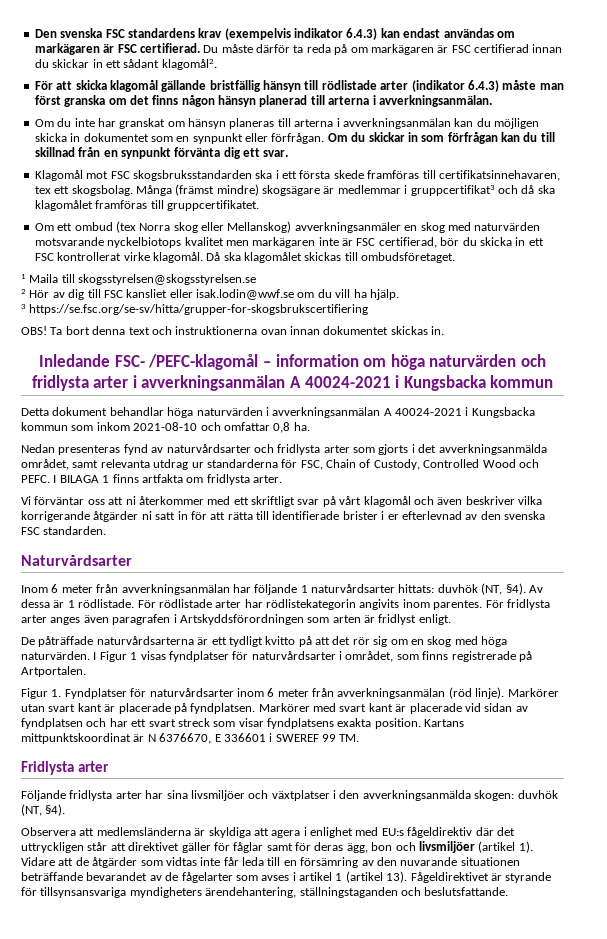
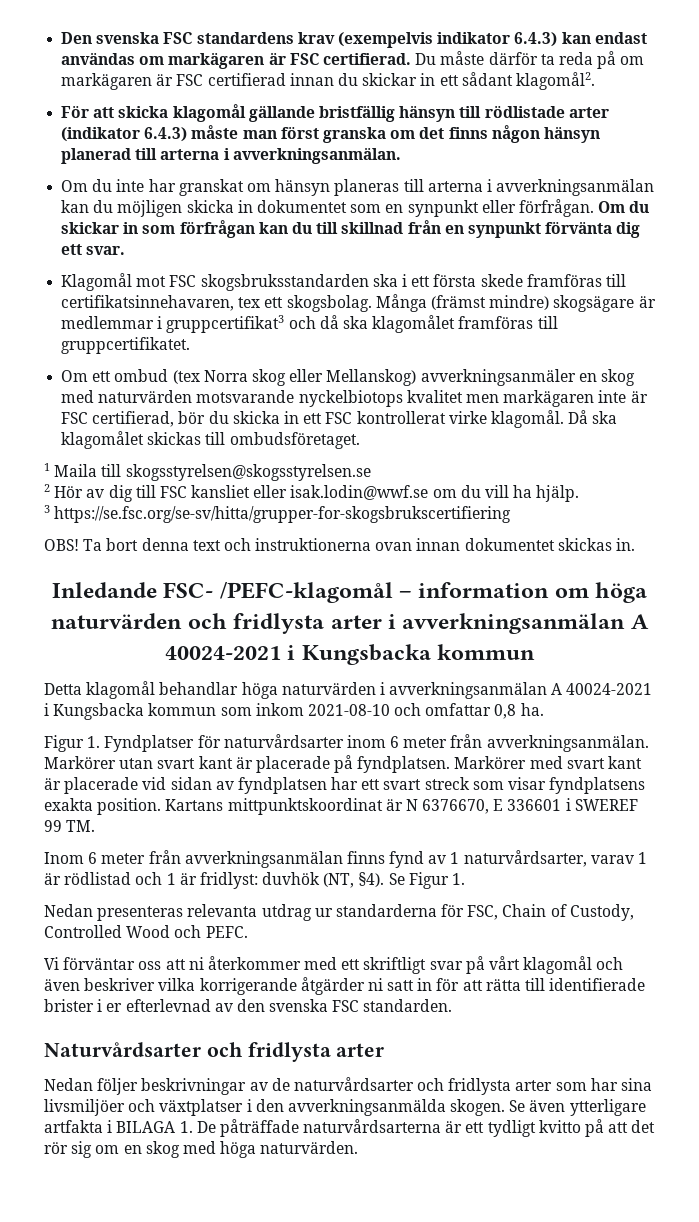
- Detta dokument behandlar höga naturvärden i avverkningsanmälan A 40024-2021 i Kungsbacka kommun som inkom 2021-08-10 och omfattar 0,8 ha.
+ Detta klagomål behandlar höga naturvärden i avverkningsanmälan A 40024-2021 i Kungsbacka kommun som inkom 2021-08-10 och omfattar 0,8 ha.
- Nedan presenteras fynd av naturvårdsarter och fridlysta arter som gjorts i det avverkningsanmälda området, samt relevanta utdrag ur standarderna för FSC, Chain of Custody, Controlled Wood och PEFC. I BILAGA 1 finns artfakta om fridlysta arter.
+ Figur 1. Fyndplatser för naturvårdsarter inom 6 meter från avverkningsanmälan. Markörer utan svart kant är placerade på fyndplatsen. Markörer med svart kant är placerade vid sidan av fyndplatsen har ett svart streck som visar fyndplatsens exakta position. Kartans mittpunktskoordinat är N 6376670, E 336601 i SWEREF 99 TM.
+ Inom 6 meter från avverkningsanmälan finns fynd av 1 naturvårdsarter, varav 1 är rödlistad och 1 är fridlyst: duvhök (NT, §4). Se Figur 1.
+ Nedan presenteras relevanta utdrag ur standarderna för FSC, Chain of Custody, Controlled Wood och PEFC.
- Naturvårdsarter
- Inom 6 meter från avverkningsanmälan har följande 1 naturvårdsarter hittats: duvhök (NT, §4). Av dessa är 1 rödlistade. För rödlistade arter har rödlistekategorin angivits inom parentes. För fridlysta arter anges även paragrafen i Artskyddsförordningen som arten är fridlyst enligt.
- De påträffade naturvårdsarterna är ett tydligt kvitto på att det rör sig om en skog med höga naturvärden. I Figur 1 visas fyndplatser för naturvårdsarter i området, som finns registrerade på Artportalen.
- Figur 1. Fyndplatser för naturvårdsarter inom 6 meter från avverkningsanmälan (röd linje). Markörer utan svart kant är placerade på fyndplatsen. Markörer med svart kant är placerade vid sidan av fyndplatsen och har ett svart streck som visar fyndplatsens exakta position. Kartans mittpunktskoordinat är N 6376670, E 336601 i SWEREF 99 TM.
- Fridlysta arter
- Följande fridlysta arter har sina livsmiljöer och växtplatser i den avverkningsanmälda skogen: duvhök (NT, §4).
- Observera att medlemsländerna är skyldiga att agera i enlighet med EU:s fågeldirektiv där det uttryckligen står att direktivet gäller för fåglar samt för deras ägg, bon och livsmiljöer (artikel 1). Vidare att de åtgärder som vidtas inte får leda till en försämring av den nuvarande situationen beträffande bevarandet av de fågelarter som avses i artikel 1 (artikel 13). Fågeldirektivet är styrande för tillsynsansvariga myndigheters ärendehantering, ställningstaganden och beslutsfattande.
+ Naturvårdsarter och fridlysta arter
+ Nedan följer beskrivningar av de naturvårdsarter och fridlysta arter som har sina livsmiljöer och växtplatser i den avverkningsanmälda skogen. Se även ytterligare artfakta i BILAGA 1. De påträffade naturvårdsarterna är ett tydligt kvitto på att det rör sig om en skog med höga naturvärden.

